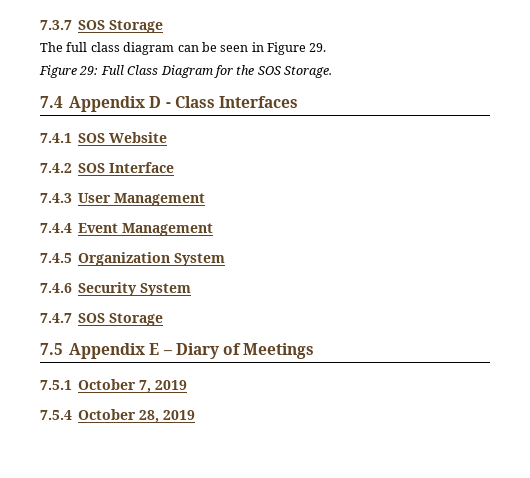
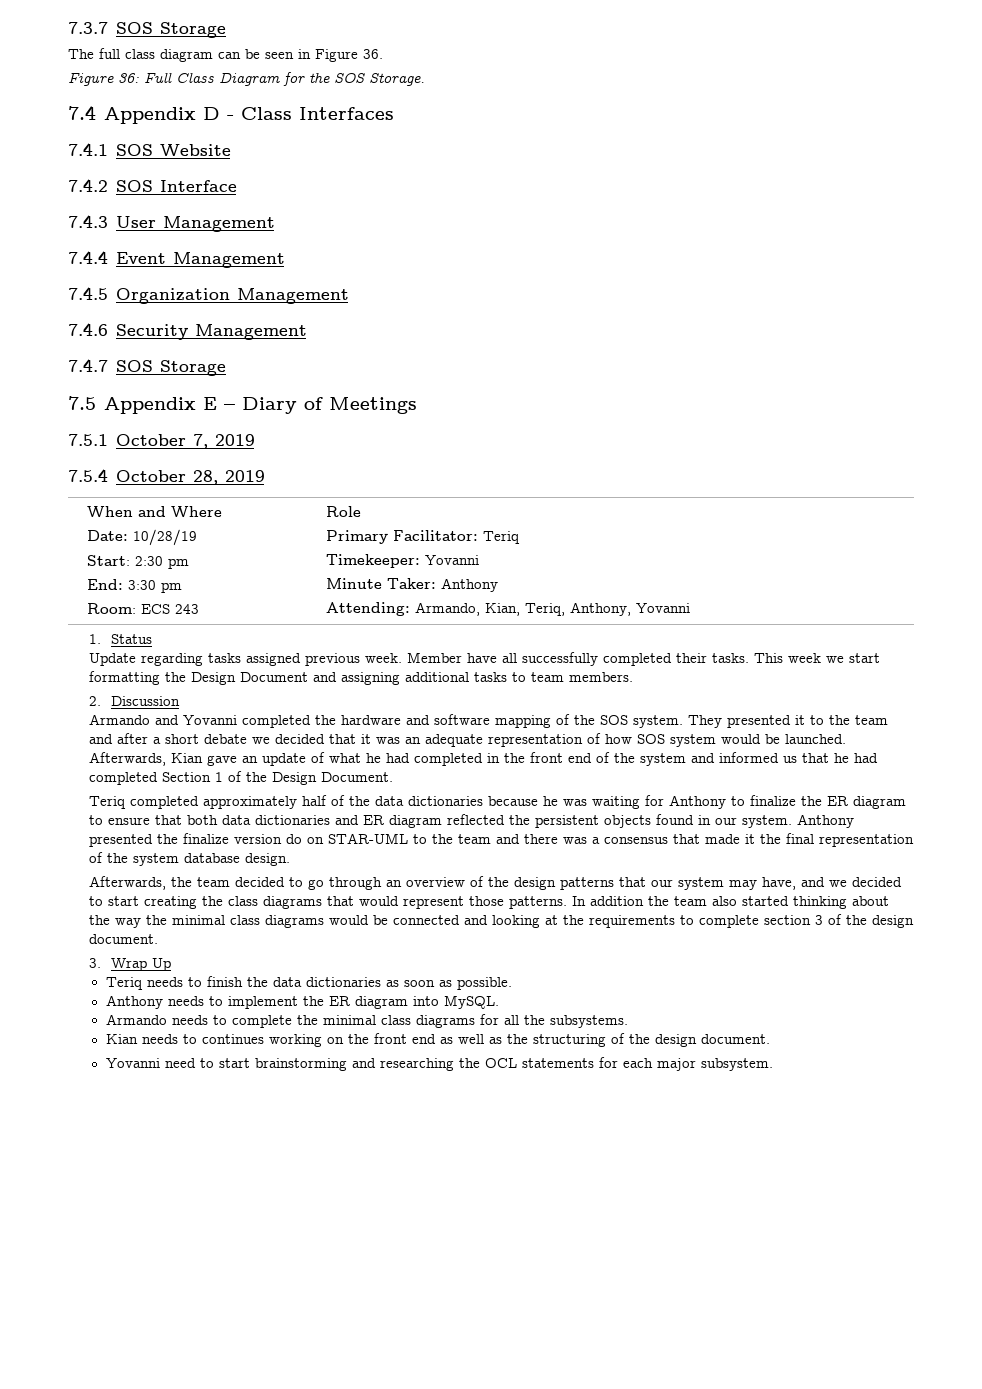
- The full class diagram can be seen in Figure 29.
- Figure 29: Full Class Diagram for the SOS Storage.
+ The full class diagram can be seen in Figure 36.
+ Figure 36: Full Class Diagram for the SOS Storage.
- 7.4.5 Organization System
+ 7.4.5 Organization Management
- 7.4.6 Security System
+ 7.4.6 Security Management
+ When and Where
+ Date: 10/28/19
+ Start: 2:30 pm
+ End: 3:30 pm
+ Room: ECS 243 | Role
+ Primary Facilitator: Teriq
+ Timekeeper: Yovanni
+ Minute Taker: Anthony
+ Attending: Armando, Kian, Teriq, Anthony, Yovanni
+ 1. Status
+ Update regarding tasks assigned previous week. Member have all successfully completed their tasks. This week we start formatting the Design Document and assigning additional tasks to team members.
+ 2. Discussion
+ Armando and Yovanni completed the hardware and software mapping of the SOS system. They presented it to the team and after a short debate we decided that it was an adequate representation of how SOS system would be launched. Afterwards, Kian gave an update of what he had completed in the front end of the system and informed us that he had completed Section 1 of the Design Document.
+ Teriq completed approximately half of the data dictionaries because he was waiting for Anthony to finalize the ER diagram to ensure that both data dictionaries and ER diagram reflected the persistent objects found in our system. Anthony presented the finalize version do on STAR-UML to the team and there was a consensus that made it the final representation of the system database design.
+ Afterwards, the team decided to go through an overview of the design patterns that our system may have, and we decided to start creating the class diagrams that would represent those patterns. In addition the team also started thinking about the way the minimal class diagrams would be connected and looking at the requirements to complete section 3 of the design document.
+ 3. Wrap Up
+ Teriq needs to finish the data dictionaries as soon as possible.
+ Anthony needs to implement the ER diagram into MySQL.
+ Armando needs to complete the minimal class diagrams for all the subsystems.
+ Kian needs to continues working on the front end as well as the structuring of the design document.
+ Yovanni need to start brainstorming and researching the OCL statements for each major subsystem.

